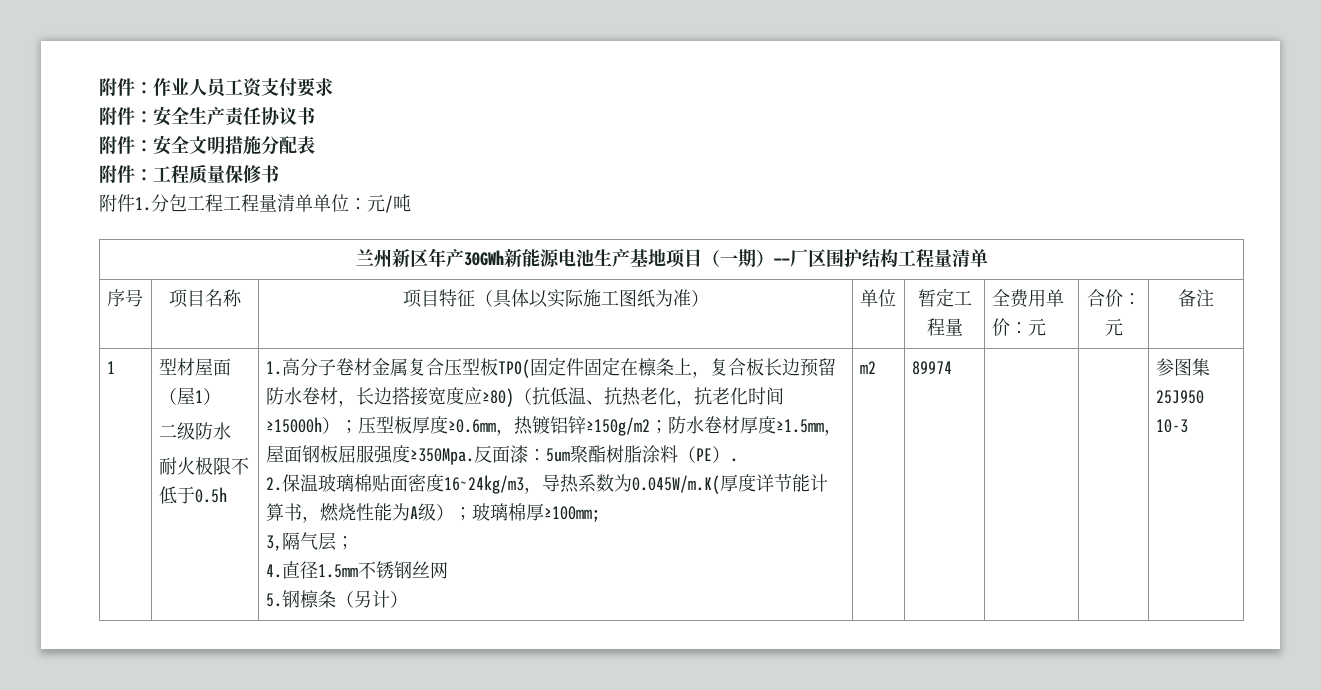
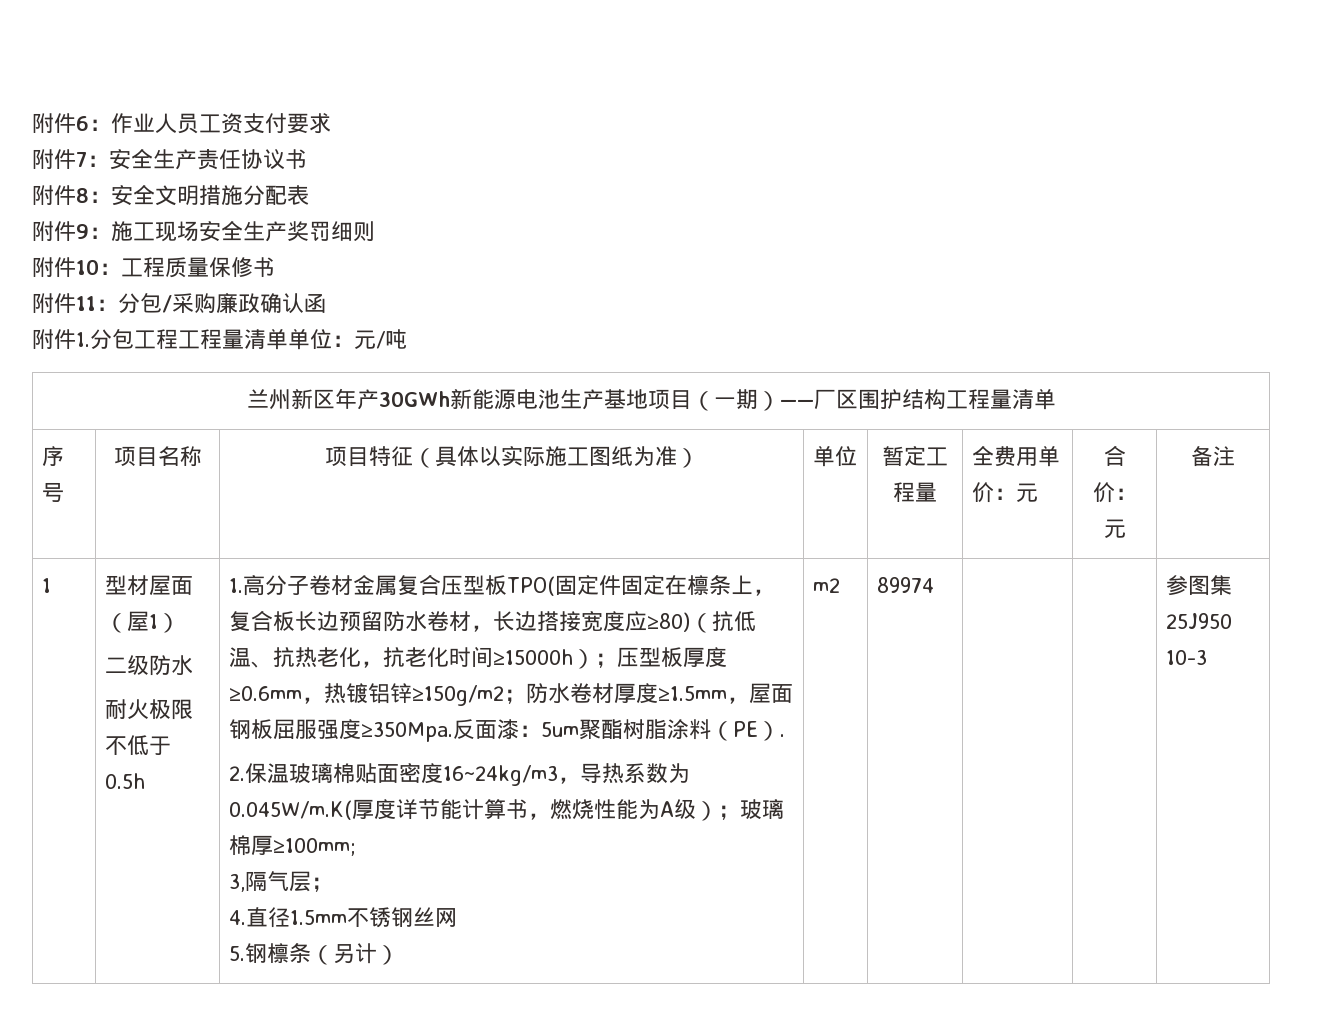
- 附件：作业人员工资支付要求
+ 附件6：作业人员工资支付要求
- 附件：安全生产责任协议书
+ 附件7：安全生产责任协议书
- 附件：安全文明措施分配表
+ 附件8：安全文明措施分配表
- 附件：工程质量保修书
+ 附件9：施工现场安全生产奖罚细则
+ 附件10：工程质量保修书
+ 附件11：分包/采购廉政确认函

